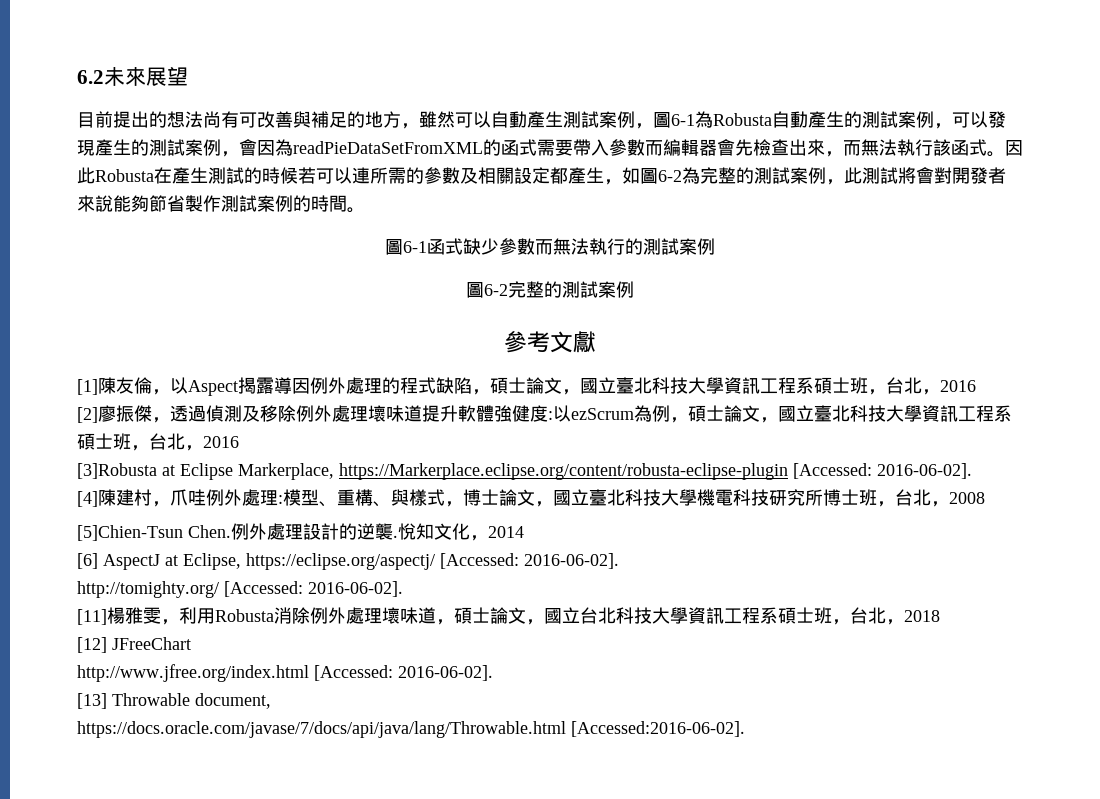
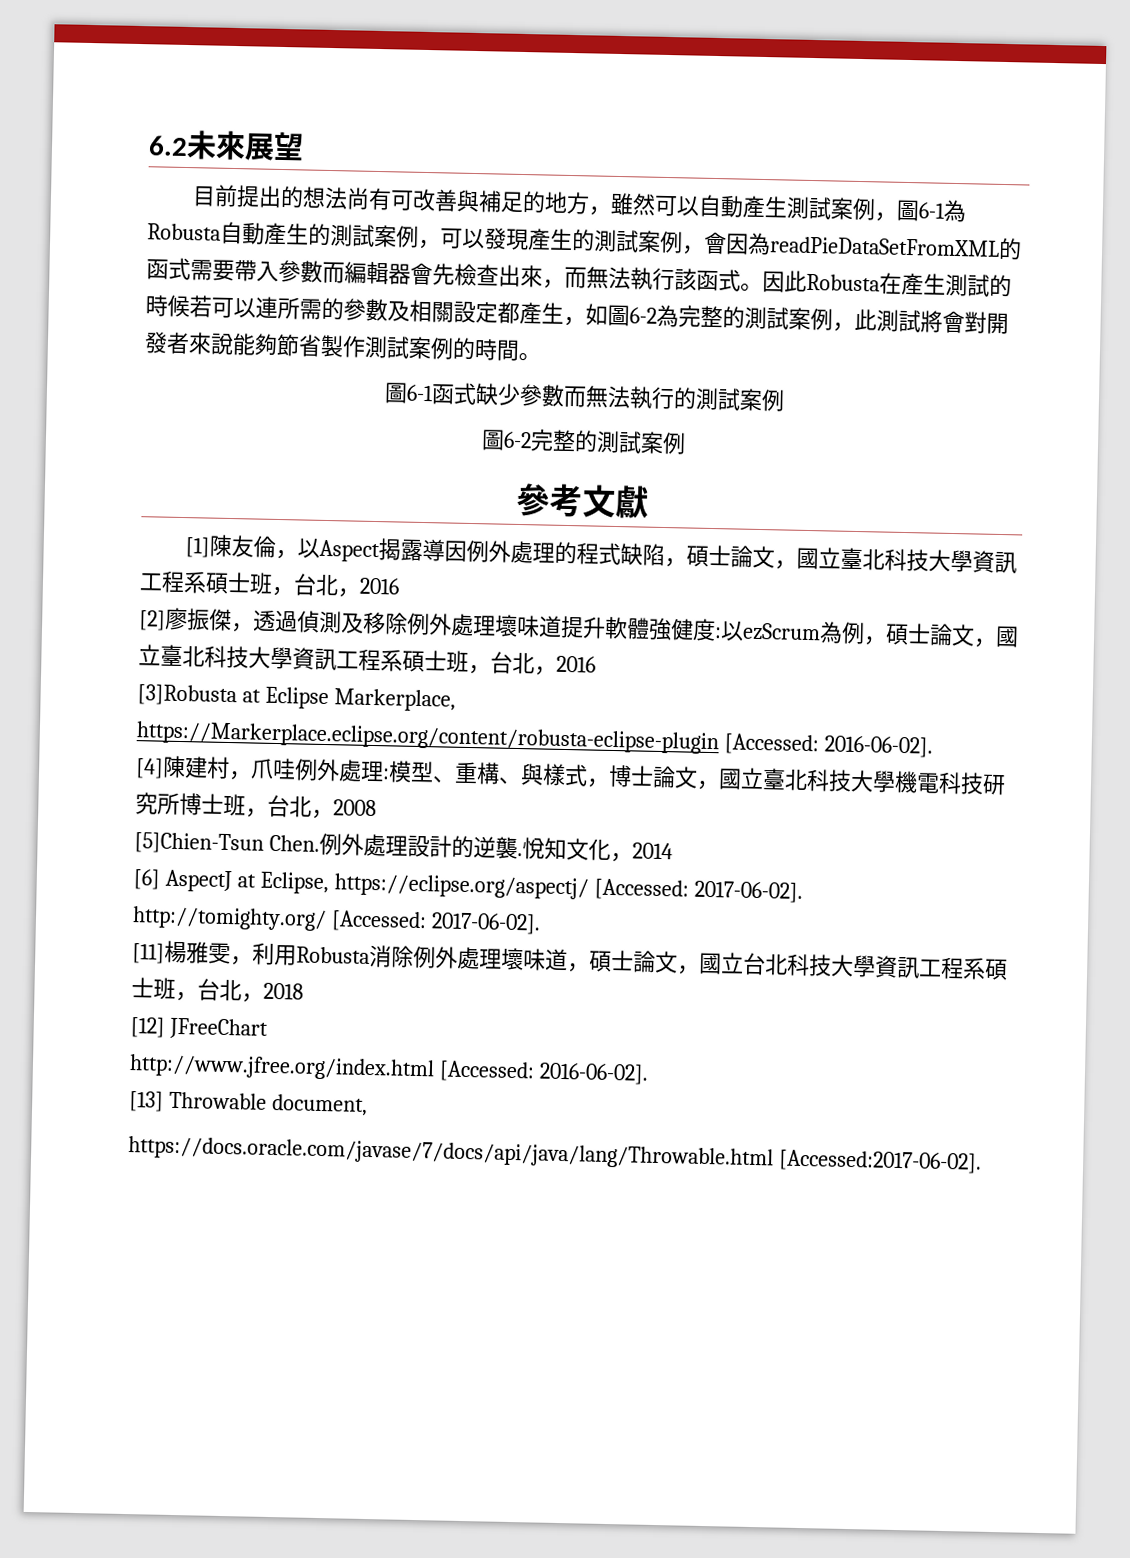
- [6] AspectJ at Eclipse, https://eclipse.org/aspectj/ [Accessed: 2016-06-02].
+ [6] AspectJ at Eclipse, https://eclipse.org/aspectj/ [Accessed: 2017-06-02].
- http://tomighty.org/ [Accessed: 2016-06-02].
+ http://tomighty.org/ [Accessed: 2017-06-02].
- https://docs.oracle.com/javase/7/docs/api/java/lang/Throwable.html [Accessed:2016-06-02].
+ https://docs.oracle.com/javase/7/docs/api/java/lang/Throwable.html [Accessed:2017-06-02].

